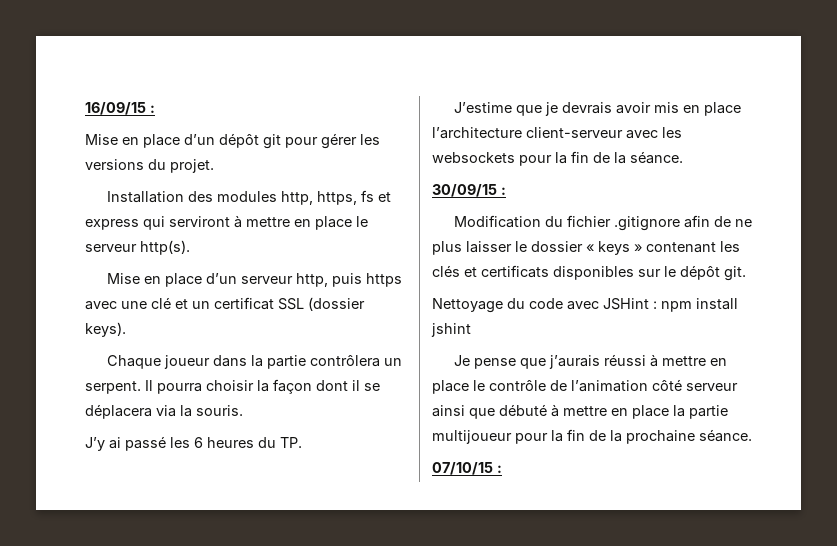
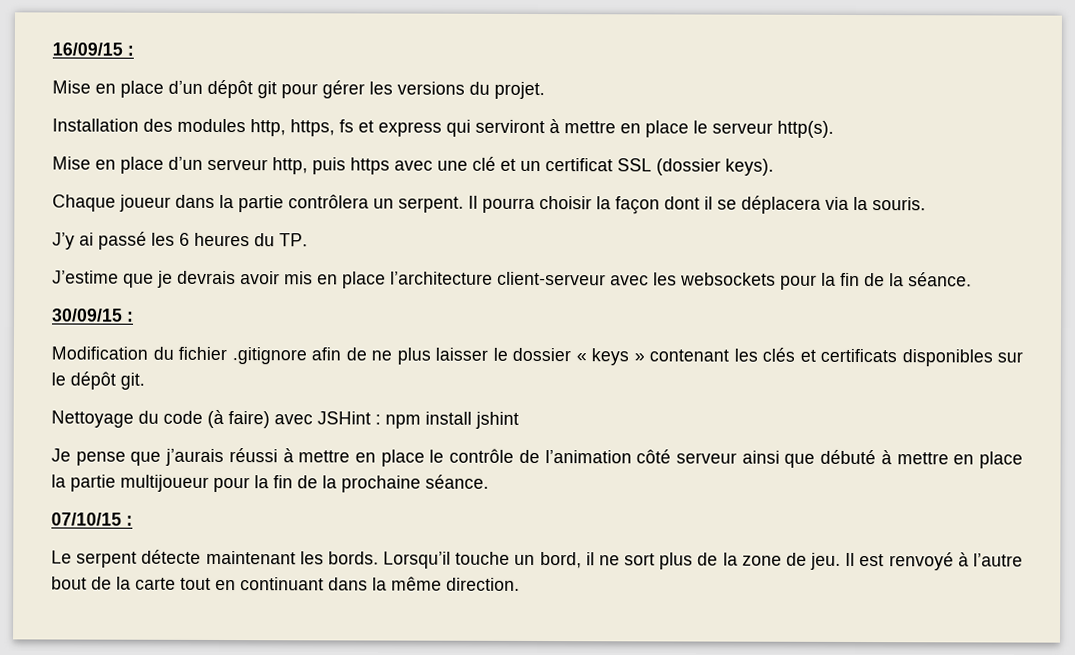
- Nettoyage du code avec JSHint : npm install jshint
+ Nettoyage du code (à faire) avec JSHint : npm install jshint
+ Le serpent détecte maintenant les bords. Lorsqu’il touche un bord, il ne sort plus de la zone de jeu. Il est renvoyé à l’autre bout de la carte tout en continuant dans la même direction.

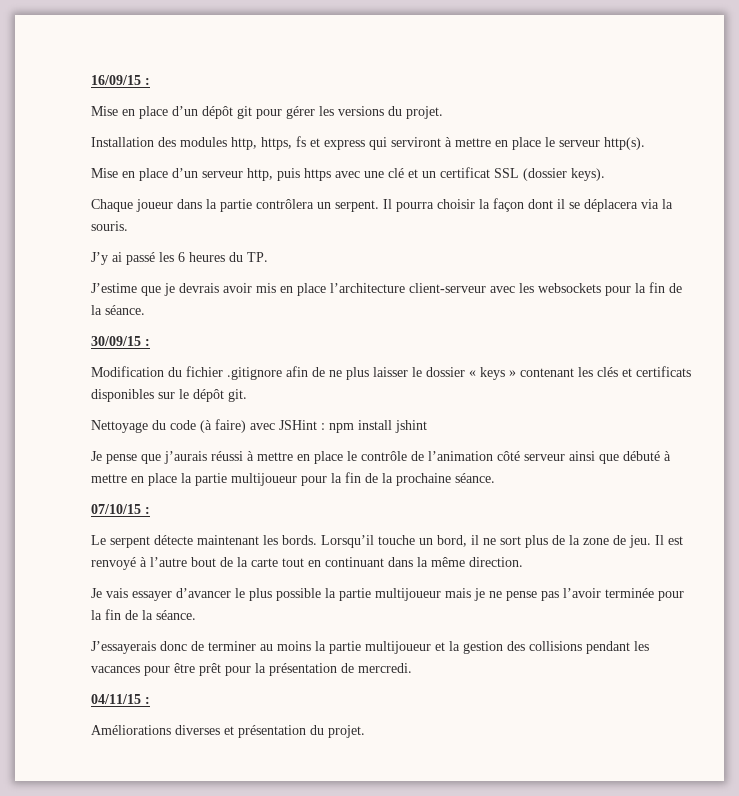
+ Je vais essayer d’avancer le plus possible la partie multijoueur mais je ne pense pas l’avoir terminée pour la fin de la séance.
+ J’essayerais donc de terminer au moins la partie multijoueur et la gestion des collisions pendant les vacances pour être prêt pour la présentation de mercredi.
+ 04/11/15 :
+ Améliorations diverses et présentation du projet.

